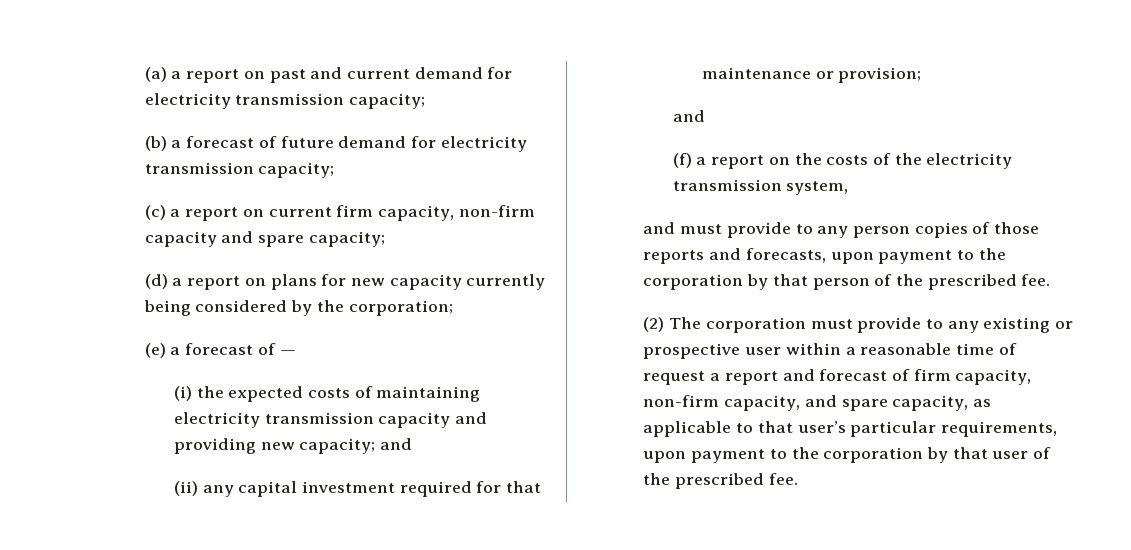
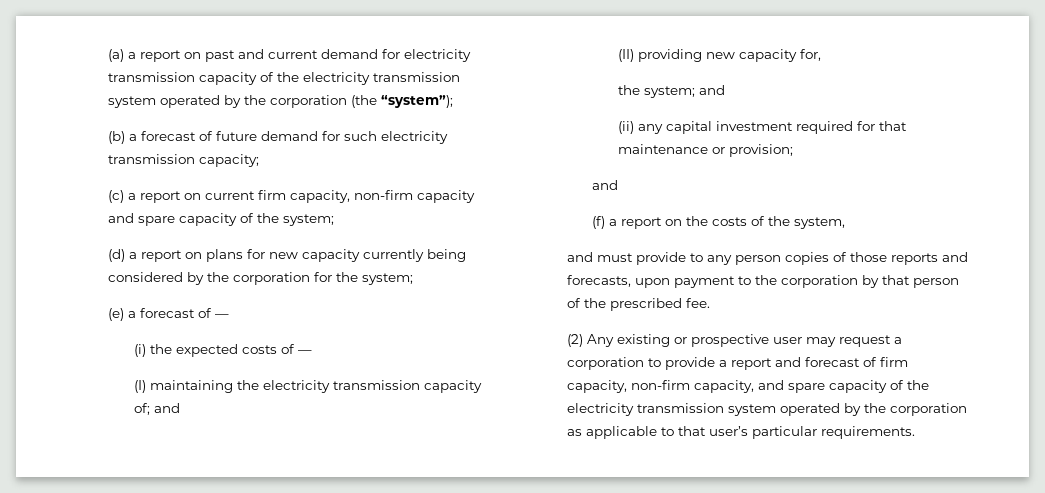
- (a) a report on past and current demand for electricity transmission capacity;
+ (a) a report on past and current demand for electricity transmission capacity of the electricity transmission system operated by the corporation (the “system”);
- (b) a forecast of future demand for electricity transmission capacity;
+ (b) a forecast of future demand for such electricity transmission capacity;
- (c) a report on current firm capacity, non-firm capacity and spare capacity;
+ (c) a report on current firm capacity, non-firm capacity and spare capacity of the system;
- (d) a report on plans for new capacity currently being considered by the corporation;
+ (d) a report on plans for new capacity currently being considered by the corporation for the system;
- (i) the expected costs of maintaining electricity transmission capacity and providing new capacity; and
+ (i) the expected costs of —
+ (I) maintaining the electricity transmission capacity of; and
+ (II) providing new capacity for,
+ the system; and
- (f) a report on the costs of the electricity transmission system,
+ (f) a report on the costs of the system,
- (2) The corporation must provide to any existing or prospective user within a reasonable time of request a report and forecast of firm capacity, non-firm capacity, and spare capacity, as applicable to that user’s particular requirements, upon payment to the corporation by that user of the prescribed fee.
+ (2) Any existing or prospective user may request a corporation to provide a report and forecast of firm capacity, non-firm capacity, and spare capacity of the electricity transmission system operated by the corporation as applicable to that user’s particular requirements.

